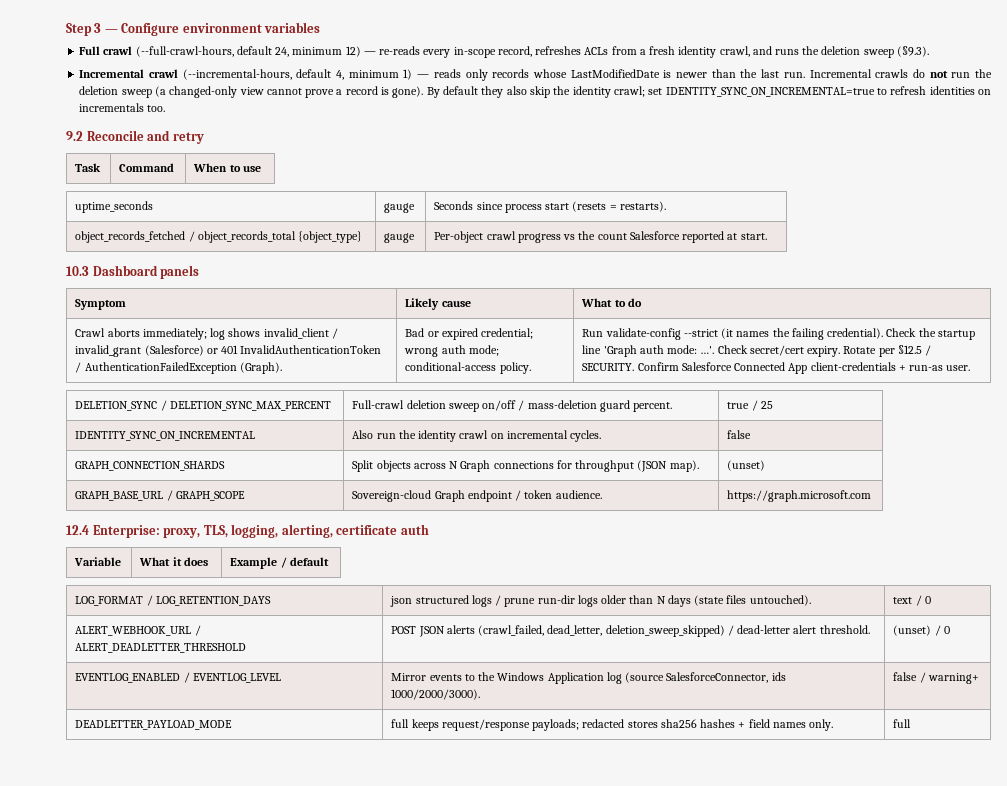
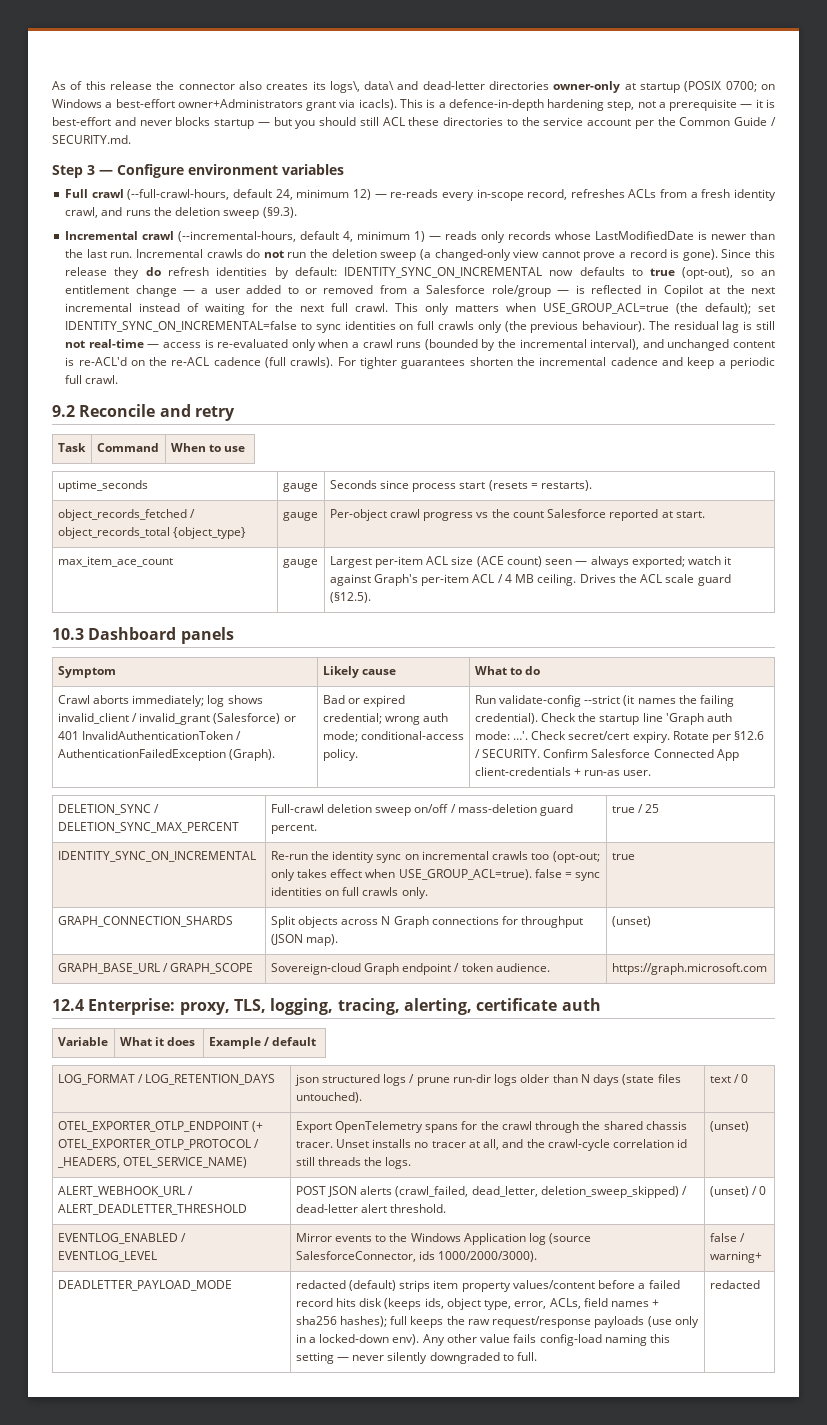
+ As of this release the connector also creates its logs\, data\ and dead-letter directories owner-only at startup (POSIX 0700; on Windows a best-effort owner+Administrators grant via icacls). This is a defence-in-depth hardening step, not a prerequisite — it is best-effort and never blocks startup — but you should still ACL these directories to the service account per the Common Guide / SECURITY.md.
- By default they also skip the identity crawl; set IDENTITY_SYNC_ON_INCREMENTAL=true to refresh identities on incrementals too.
+ Since this release they do refresh identities by default: IDENTITY_SYNC_ON_INCREMENTAL now defaults to true (opt-out), so an entitlement change — a user added to or removed from a Salesforce role/group — is reflected in Copilot at the next incremental instead of waiting for the next full crawl. This only matters when USE_GROUP_ACL=true (the default); set IDENTITY_SYNC_ON_INCREMENTAL=false to sync identities on full crawls only (the previous behaviour). The residual lag is still not real-time — access is re-evaluated only when a crawl runs (bounded by the incremental interval), and unchanged content is re-ACL'd on the re-ACL cadence (full crawls). For tighter guarantees shorten the incremental cadence and keep a periodic full crawl.
+ max_item_ace_count | gauge | Largest per-item ACL size (ACE count) seen — always exported; watch it against Graph's per-item ACL / 4 MB ceiling. Drives the ACL scale guard (§12.5).
- Rotate per §12.5 / SECURITY.
+ Rotate per §12.6 / SECURITY.
- IDENTITY_SYNC_ON_INCREMENTAL | Also run the identity crawl on incremental cycles. | false
+ IDENTITY_SYNC_ON_INCREMENTAL | Re-run the identity sync on incremental crawls too (opt-out; only takes effect when USE_GROUP_ACL=true). false = sync identities on full crawls only. | true
- 12.4 Enterprise: proxy, TLS, logging, alerting, certificate auth
+ 12.4 Enterprise: proxy, TLS, logging, tracing, alerting, certificate auth
+ OTEL_EXPORTER_OTLP_ENDPOINT (+ OTEL_EXPORTER_OTLP_PROTOCOL / _HEADERS, OTEL_SERVICE_NAME) | Export OpenTelemetry spans for the crawl through the shared chassis tracer. Unset installs no tracer at all, and the crawl-cycle correlation id still threads the logs. | (unset)
- full keeps request/response payloads; redacted stores sha256 hashes + field names only. | full
+ redacted (default) strips item property values/content before a failed record hits disk (keeps ids, object type, error, ACLs, field names + sha256 hashes); full keeps the raw request/response payloads (use only in a locked-down env). Any other value fails config-load naming this setting — never silently downgraded to full. | redacted

